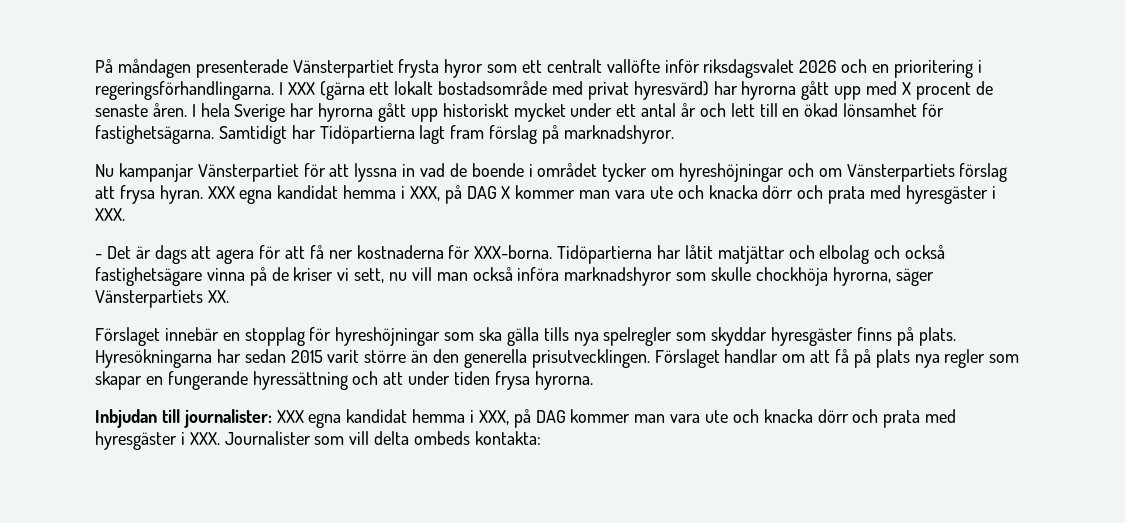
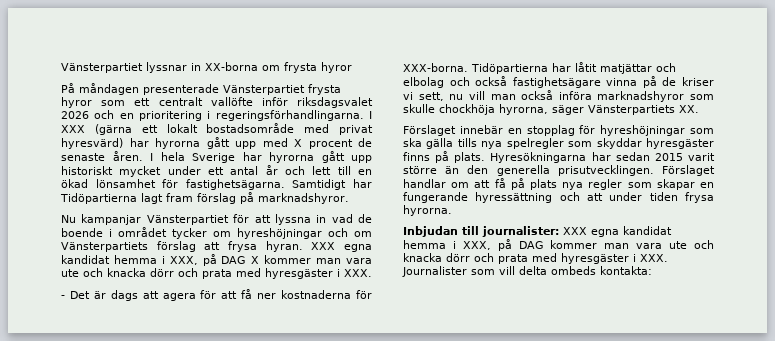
+ Vänsterpartiet lyssnar in XX-borna om frysta hyror

